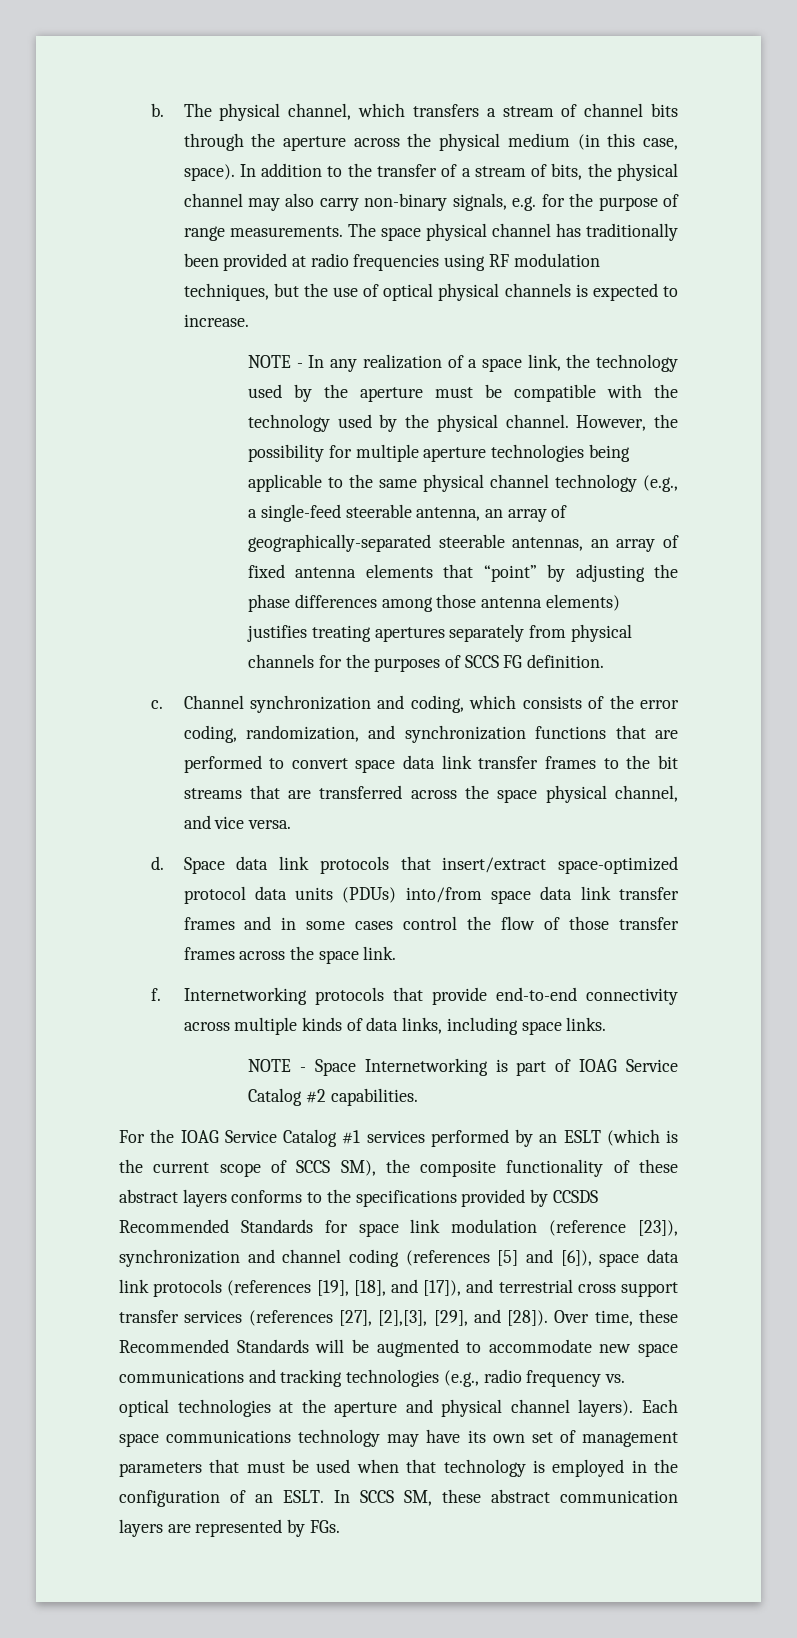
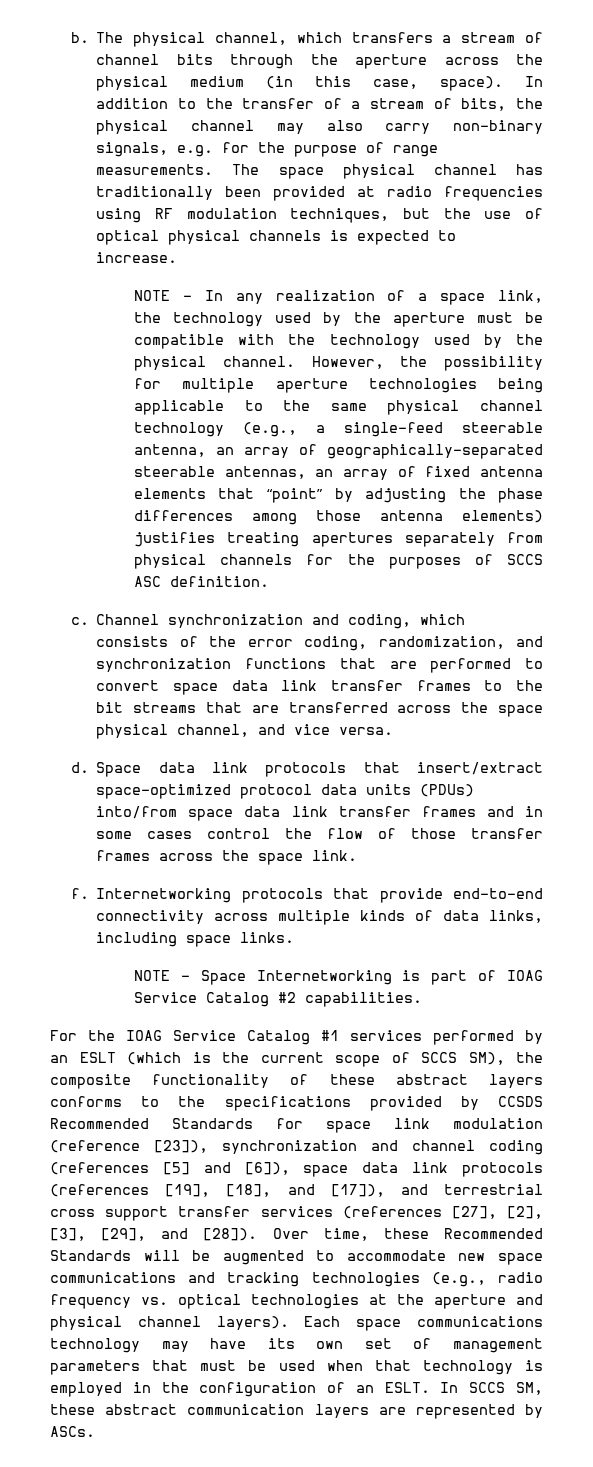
- However, the possibility for multiple aperture technologies being applicable to the same physical channel technology (e.g., a single-feed steerable antenna, an array of geographically-separated steerable antennas, an array of fixed antenna elements that “point” by adjusting the phase differences among those antenna elements) justifies treating apertures separately from physical channels for the purposes of SCCS FG definition.
+ However, the possibility for multiple aperture technologies being applicable to the same physical channel technology (e.g., a single-feed steerable antenna, an array of geographically-separated steerable antennas, an array of fixed antenna elements that “point” by adjusting the phase differences among those antenna elements) justifies treating apertures separately from physical channels for the purposes of SCCS ASC definition.
- For the IOAG Service Catalog #1 services performed by an ESLT (which is the current scope of SCCS SM), the composite functionality of these abstract layers conforms to the specifications provided by CCSDS Recommended Standards for space link modulation (reference [23]), synchronization and channel coding (references [5] and [6]), space data link protocols (references [19], [18], and [17]), and terrestrial cross support transfer services (references [27], [2],[3], [29], and [28]).
+ For the IOAG Service Catalog #1 services performed by an ESLT (which is the current scope of SCCS SM), the composite functionality of these abstract layers conforms to the specifications provided by CCSDS Recommended Standards for space link modulation (reference [23]), synchronization and channel coding (references [5] and [6]), space data link protocols (references [19], [18], and [17]), and terrestrial cross support transfer services (references [27], [2], [3], [29], and [28]).
- In SCCS SM, these abstract communication layers are represented by FGs.
+ In SCCS SM, these abstract communication layers are represented by ASCs.

